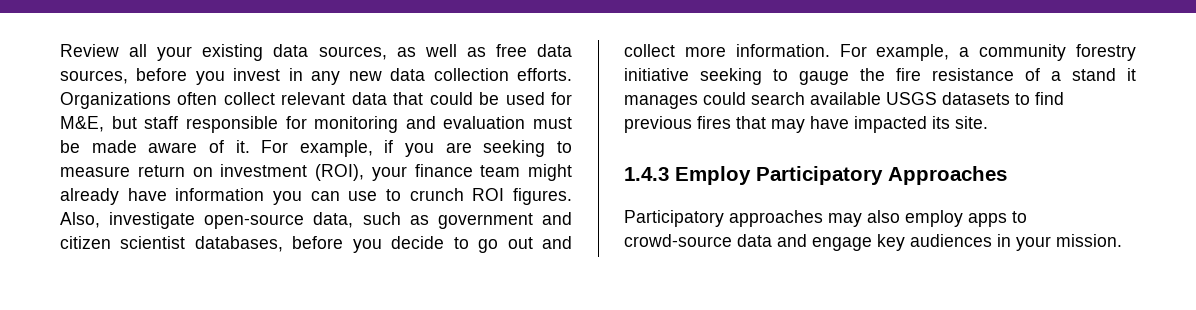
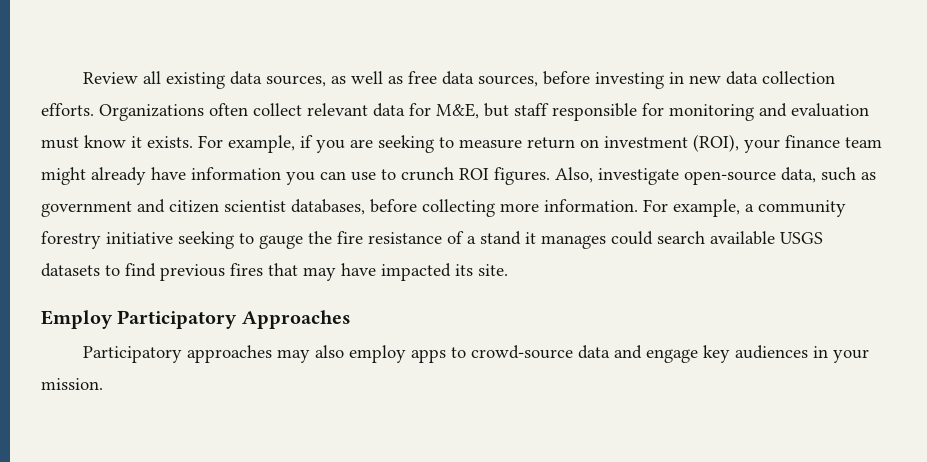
- Review all your existing data sources, as well as free data sources, before you invest in any new data collection efforts.
+ Review all existing data sources, as well as free data sources, before investing in new data collection efforts.
- Organizations often collect relevant data that could be used for M&E, but staff responsible for monitoring and evaluation must be made aware of it.
+ Organizations often collect relevant data for M&E, but staff responsible for monitoring and evaluation must know it exists.
- Also, investigate open-source data, such as government and citizen scientist databases, before you decide to go out and collect more information.
+ Also, investigate open-source data, such as government and citizen scientist databases, before collecting more information.
- 1.4.3 Employ Participatory Approaches
+ Employ Participatory Approaches

